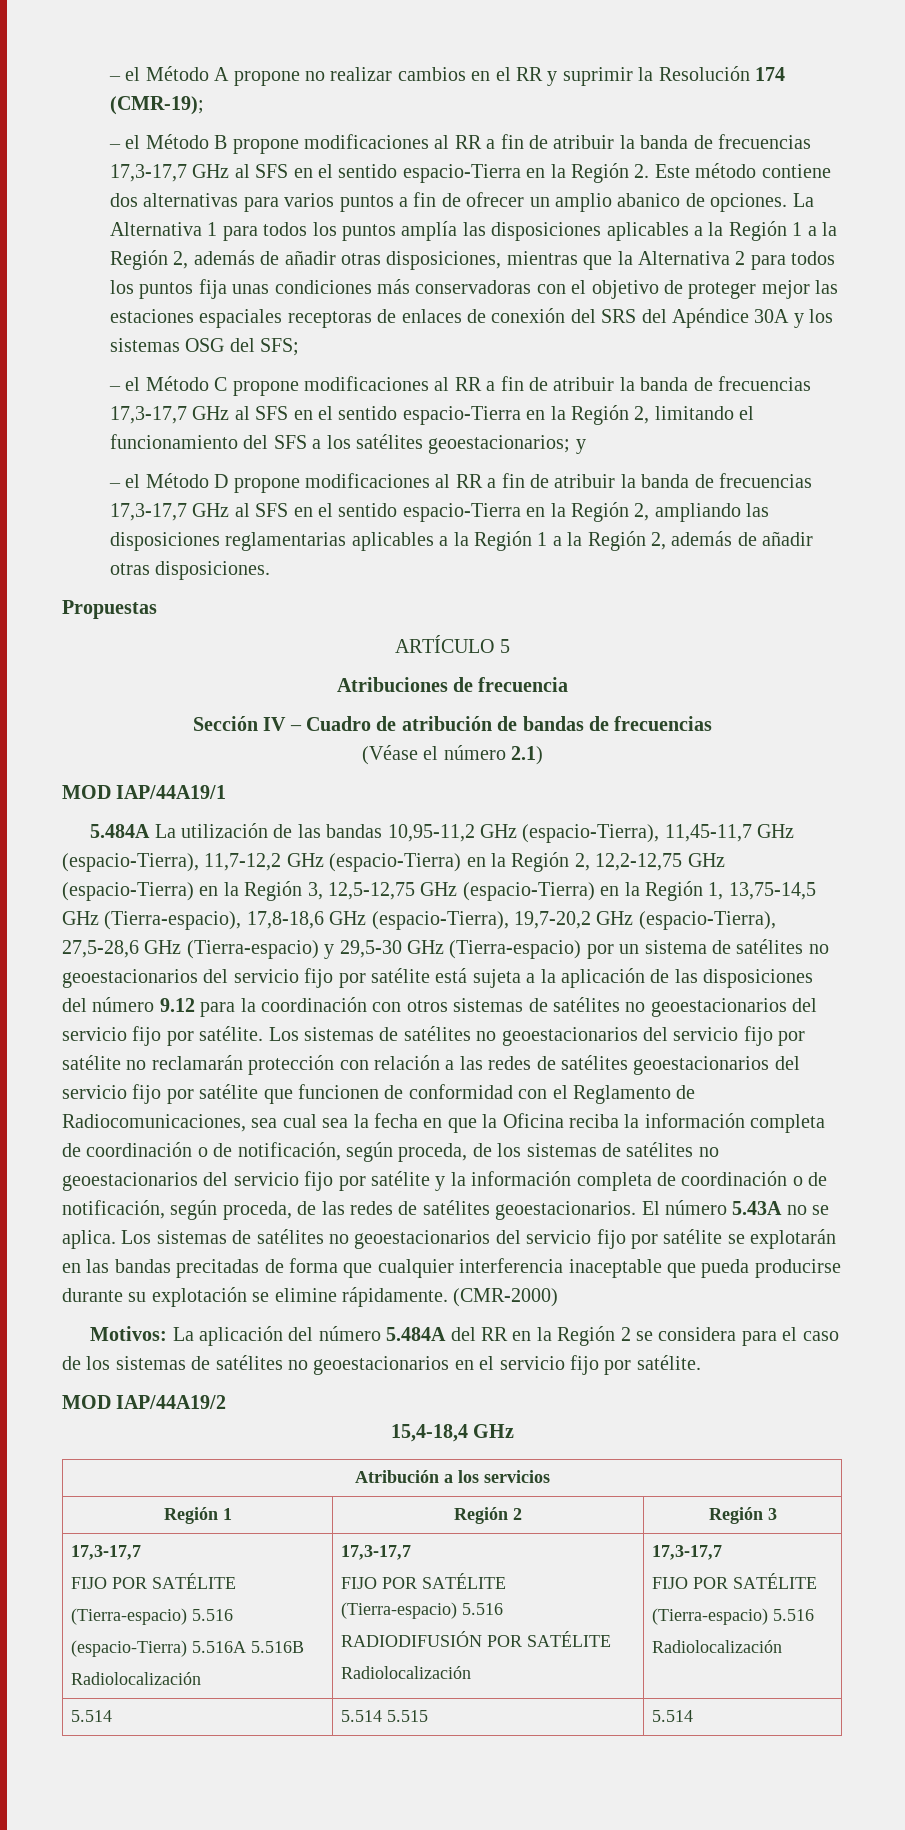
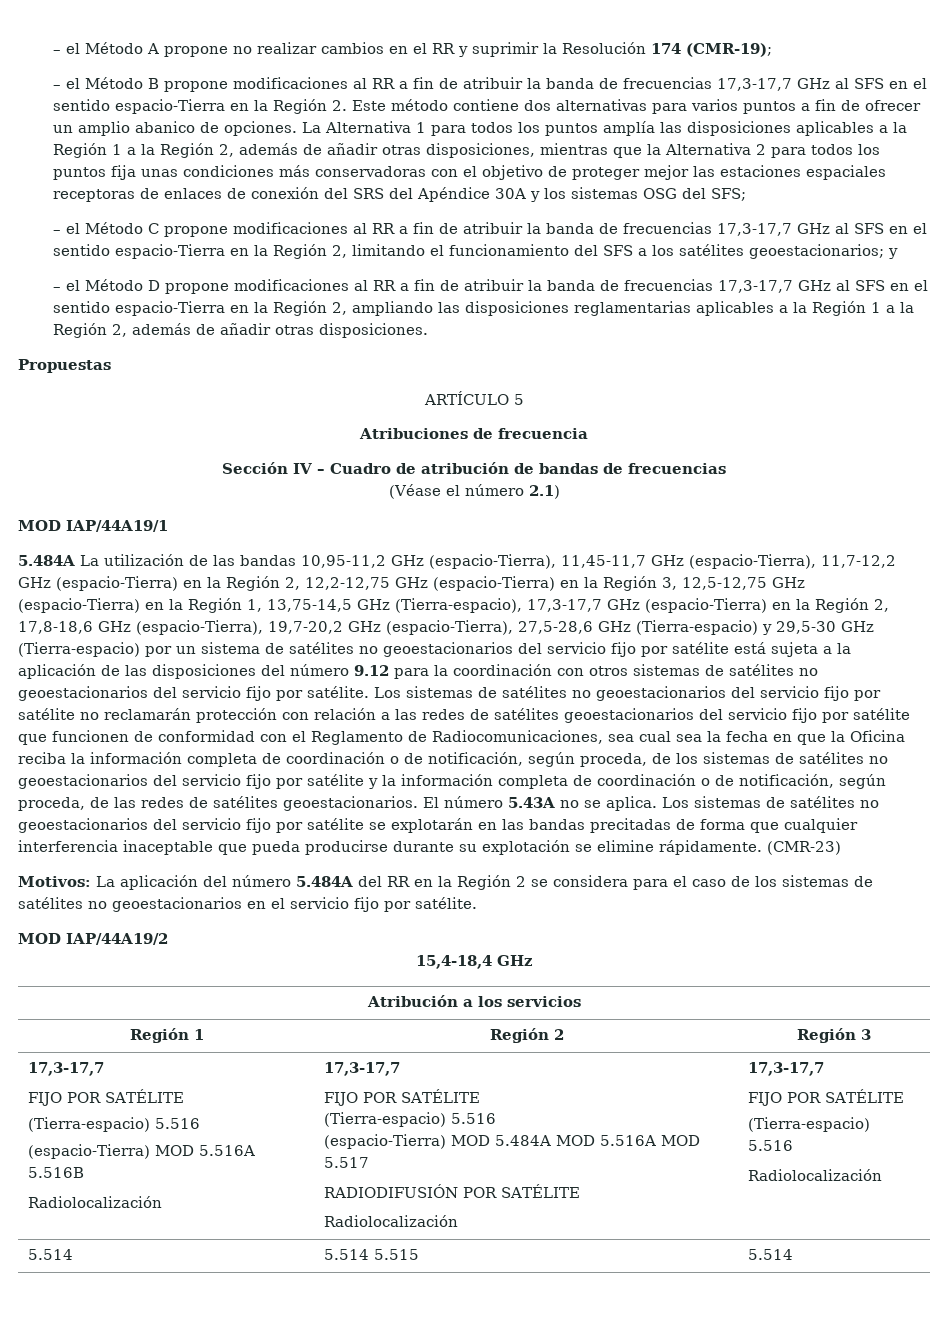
- 5.484A La utilización de las bandas 10,95-11,2 GHz (espacio-Tierra), 11,45-11,7 GHz (espacio-Tierra), 11,7-12,2 GHz (espacio-Tierra) en la Región 2, 12,2-12,75 GHz (espacio-Tierra) en la Región 3, 12,5-12,75 GHz (espacio-Tierra) en la Región 1, 13,75-14,5 GHz (Tierra-espacio), 17,8-18,6 GHz (espacio-Tierra), 19,7-20,2 GHz (espacio-Tierra), 27,5-28,6 GHz (Tierra-espacio) y 29,5-30 GHz (Tierra-espacio) por un sistema de satélites no geoestacionarios del servicio fijo por satélite está sujeta a la aplicación de las disposiciones del número 9.12 para la coordinación con otros sistemas de satélites no geoestacionarios del servicio fijo por satélite.
+ 5.484A La utilización de las bandas 10,95-11,2 GHz (espacio-Tierra), 11,45-11,7 GHz (espacio-Tierra), 11,7-12,2 GHz (espacio-Tierra) en la Región 2, 12,2-12,75 GHz (espacio-Tierra) en la Región 3, 12,5-12,75 GHz (espacio-Tierra) en la Región 1, 13,75-14,5 GHz (Tierra-espacio), 17,3-17,7 GHz (espacio-Tierra) en la Región 2, 17,8-18,6 GHz (espacio-Tierra), 19,7-20,2 GHz (espacio-Tierra), 27,5-28,6 GHz (Tierra-espacio) y 29,5-30 GHz (Tierra-espacio) por un sistema de satélites no geoestacionarios del servicio fijo por satélite está sujeta a la aplicación de las disposiciones del número 9.12 para la coordinación con otros sistemas de satélites no geoestacionarios del servicio fijo por satélite.
- (CMR-2000)
+ (CMR-23)
  Región 1 | Región 2 | Región 3
  17,3-17,7
  FIJO POR SATÉLITE
  (Tierra-espacio) 5.516
- (espacio-Tierra) 5.516A 5.516B
+ (espacio-Tierra) MOD 5.516A 5.516B
  Radiolocalización | 17,3-17,7
  FIJO POR SATÉLITE
  (Tierra-espacio) 5.516
+ (espacio-Tierra) MOD 5.484A MOD 5.516A MOD 5.517

